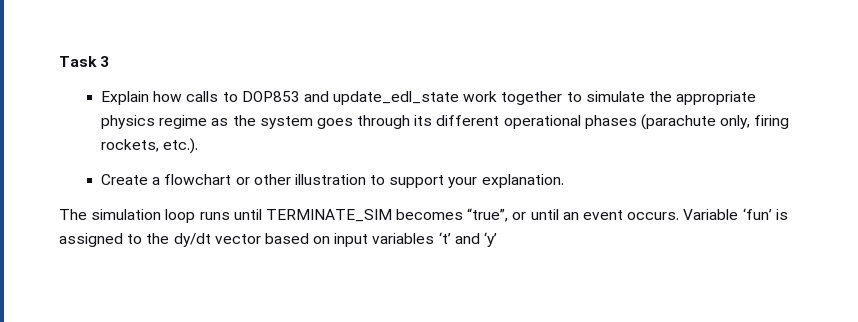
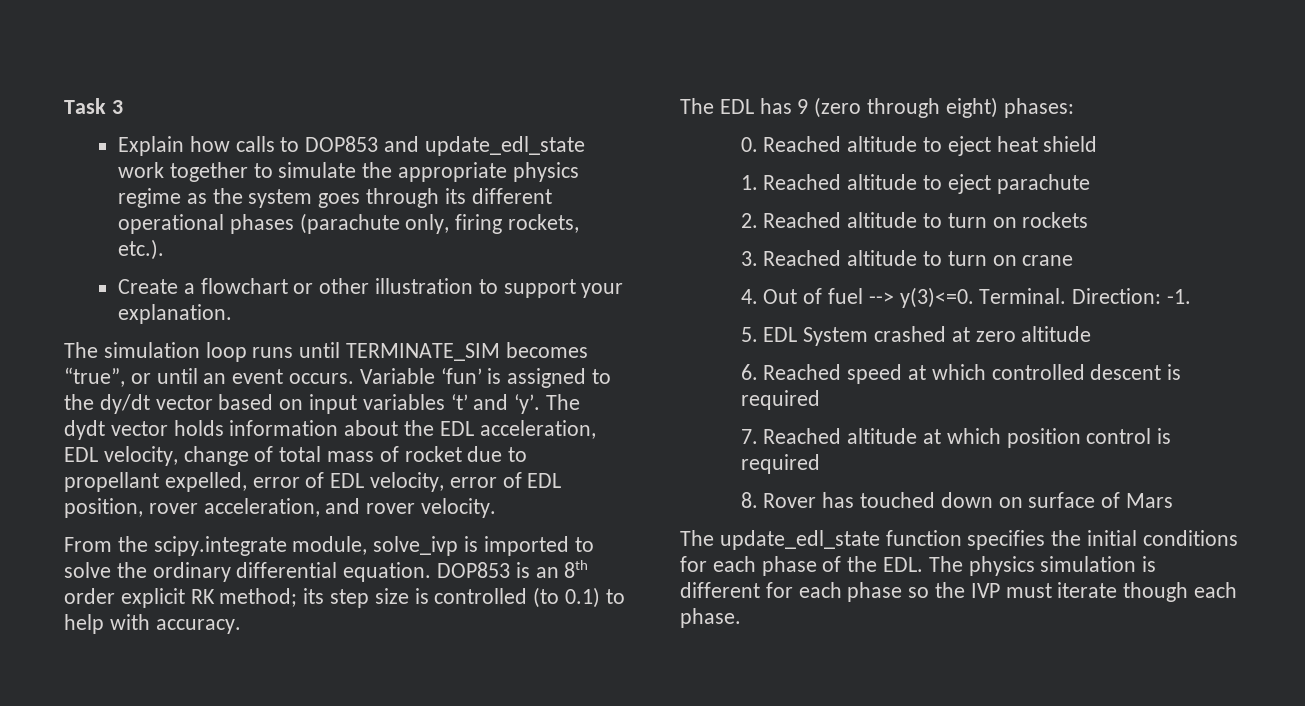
- Variable ‘fun’ is assigned to the dy/dt vector based on input variables ‘t’ and ‘y’
+ Variable ‘fun’ is assigned to the dy/dt vector based on input variables ‘t’ and ‘y’. The dydt vector holds information about the EDL acceleration, EDL velocity, change of total mass of rocket due to propellant expelled, error of EDL velocity, error of EDL position, rover acceleration, and rover velocity.
+ From the scipy.integrate module, solve_ivp is imported to solve the ordinary differential equation. DOP853 is an 8th order explicit RK method; its step size is controlled (to 0.1) to help with accuracy.
+ The EDL has 9 (zero through eight) phases:
+ 0. Reached altitude to eject heat shield
+ 1. Reached altitude to eject parachute
+ 2. Reached altitude to turn on rockets
+ 3. Reached altitude to turn on crane
+ 4. Out of fuel --> y(3)<=0. Terminal. Direction: -1.
+ 5. EDL System crashed at zero altitude
+ 6. Reached speed at which controlled descent is required
+ 7. Reached altitude at which position control is required
+ 8. Rover has touched down on surface of Mars
+ The update_edl_state function specifies the initial conditions for each phase of the EDL. The physics simulation is different for each phase so the IVP must iterate though each phase.

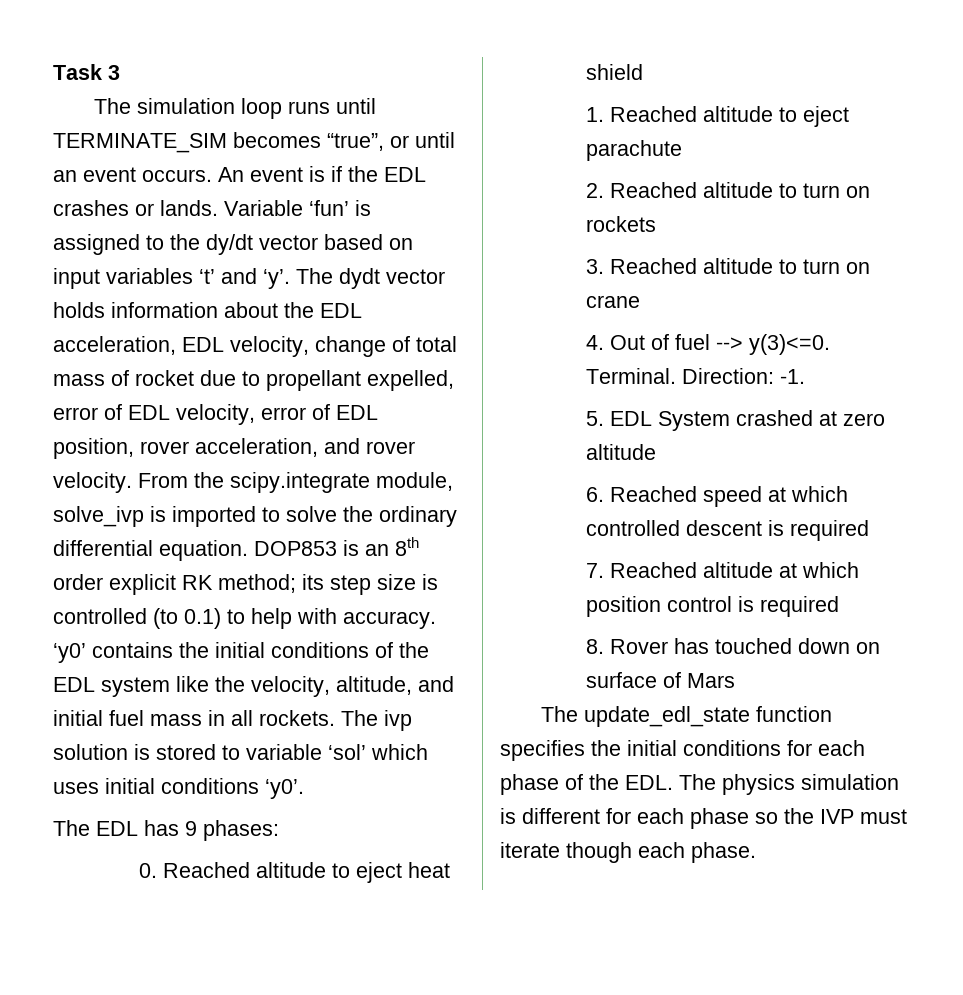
- Explain how calls to DOP853 and update_edl_state work together to simulate the appropriate physics regime as the system goes through its different operational phases (parachute only, firing rockets, etc.).
- Create a flowchart or other illustration to support your explanation.
+ An event is if the EDL crashes or lands.
- The dydt vector holds information about the EDL acceleration, EDL velocity, change of total mass of rocket due to propellant expelled, error of EDL velocity, error of EDL position, rover acceleration, and rover velocity.
- From the scipy.integrate module, solve_ivp is imported to solve the ordinary differential equation.
+ The dydt vector holds information about the EDL acceleration, EDL velocity, change of total mass of rocket due to propellant expelled, error of EDL velocity, error of EDL position, rover acceleration, and rover velocity. From the scipy.integrate module, solve_ivp is imported to solve the ordinary differential equation.
+ ‘y0’ contains the initial conditions of the EDL system like the velocity, altitude, and initial fuel mass in all rockets. The ivp solution is stored to variable ‘sol’ which uses initial conditions ‘y0’.
- The EDL has 9 (zero through eight) phases:
+ The EDL has 9 phases:

